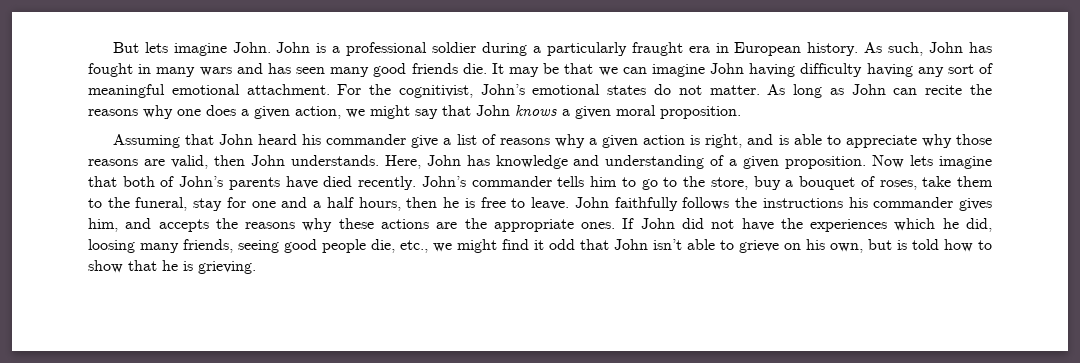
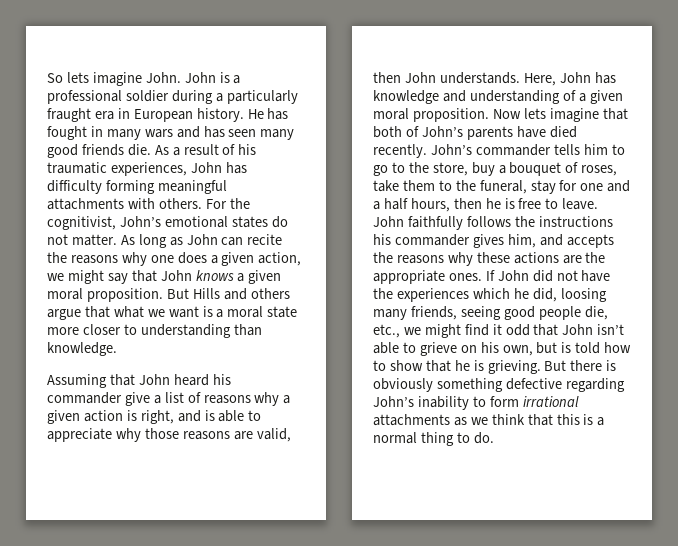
- But lets imagine John.
+ So lets imagine John.
- As such, John has fought in many wars and has seen many good friends die.
+ He has fought in many wars and has seen many good friends die.
- It may be that we can imagine John having difficulty having any sort of meaningful emotional attachment.
+ As a result of his traumatic experiences, John has difficulty forming meaningful attachments with others.
+ But Hills and others argue that what we want is a moral state more closer to understanding than knowledge.
- Here, John has knowledge and understanding of a given proposition.
+ Here, John has knowledge and understanding of a given moral proposition.
+ But there is obviously something defective regarding John’s inability to form irrational attachments as we think that this is a normal thing to do.

